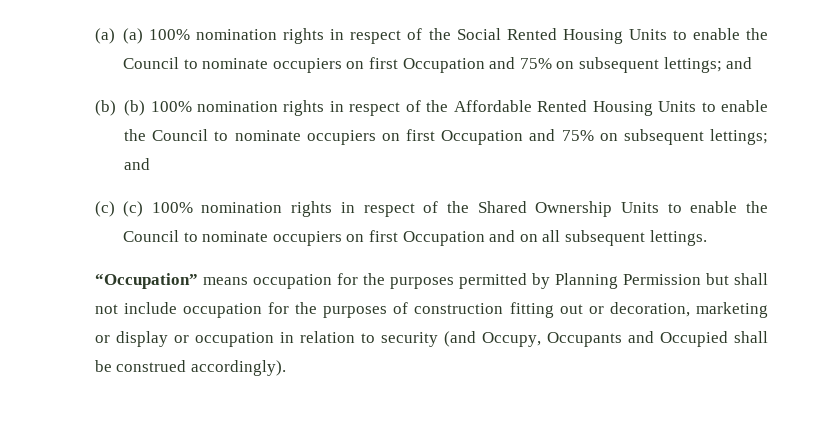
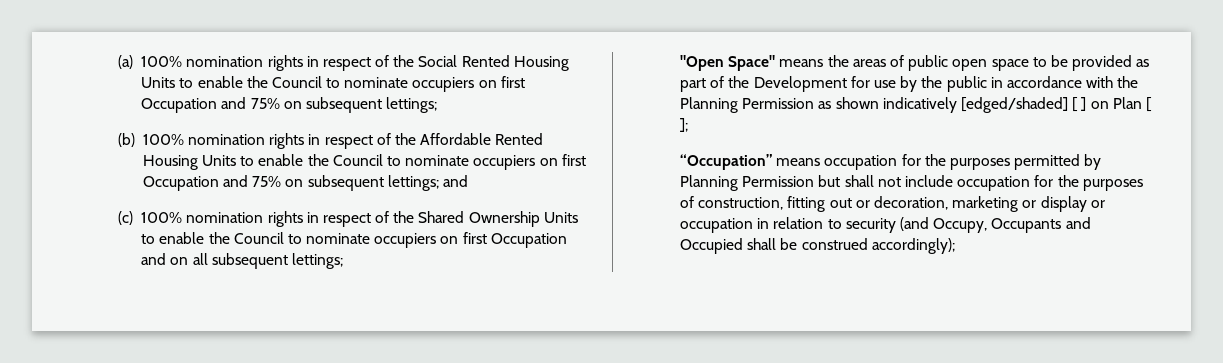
- (a) (a) 100% nomination rights in respect of the Social Rented Housing Units to enable the Council to nominate occupiers on first Occupation and 75% on subsequent lettings; and
- (b) (b) 100% nomination rights in respect of the Affordable Rented Housing Units to enable the Council to nominate occupiers on first Occupation and 75% on subsequent lettings; and
+ (a) 100% nomination rights in respect of the Social Rented Housing Units to enable the Council to nominate occupiers on first Occupation and 75% on subsequent lettings;
+ (b) 100% nomination rights in respect of the Affordable Rented Housing Units to enable the Council to nominate occupiers on first Occupation and 75% on subsequent lettings; and
- (c) (c) 100% nomination rights in respect of the Shared Ownership Units to enable the Council to nominate occupiers on first Occupation and on all subsequent lettings.
+ (c) 100% nomination rights in respect of the Shared Ownership Units to enable the Council to nominate occupiers on first Occupation and on all subsequent lettings;
+ "Open Space" means the areas of public open space to be provided as part of the Development for use by the public in accordance with the Planning Permission as shown indicatively [edged/shaded] [ ] on Plan [ ];
- “Occupation” means occupation for the purposes permitted by Planning Permission but shall not include occupation for the purposes of construction fitting out or decoration, marketing or display or occupation in relation to security (and Occupy, Occupants and Occupied shall be construed accordingly).
+ “Occupation” means occupation for the purposes permitted by Planning Permission but shall not include occupation for the purposes of construction, fitting out or decoration, marketing or display or occupation in relation to security (and Occupy, Occupants and Occupied shall be construed accordingly);

